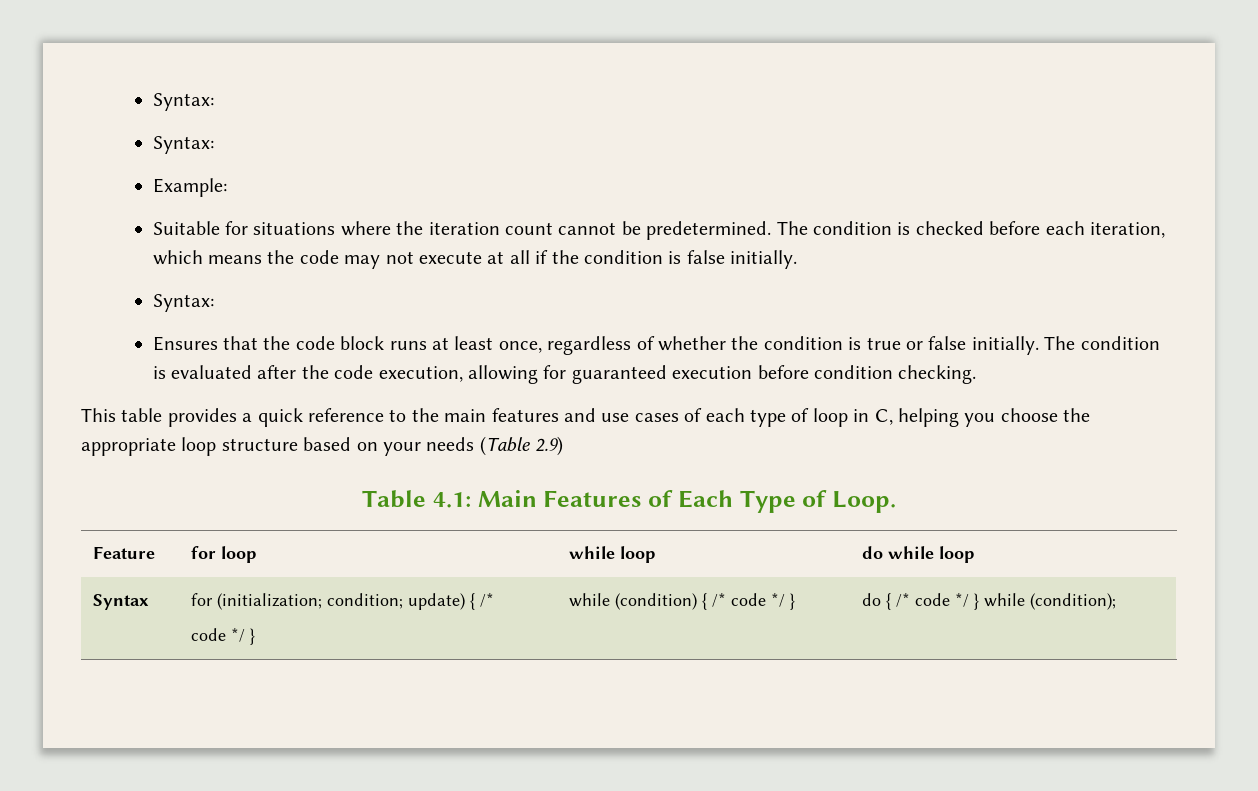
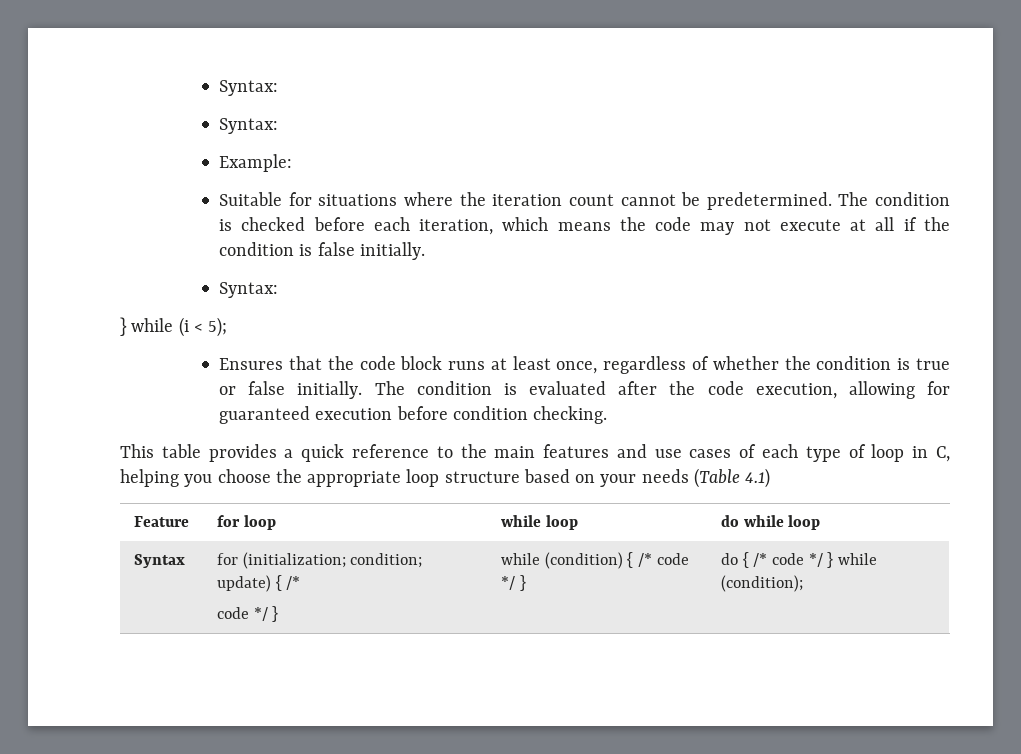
+ } while (i < 5);
- This table provides a quick reference to the main features and use cases of each type of loop in C, helping you choose the appropriate loop structure based on your needs (Table 2.9)
- Table 4.1: Main Features of Each Type of Loop.
+ This table provides a quick reference to the main features and use cases of each type of loop in C, helping you choose the appropriate loop structure based on your needs (Table 4.1)

